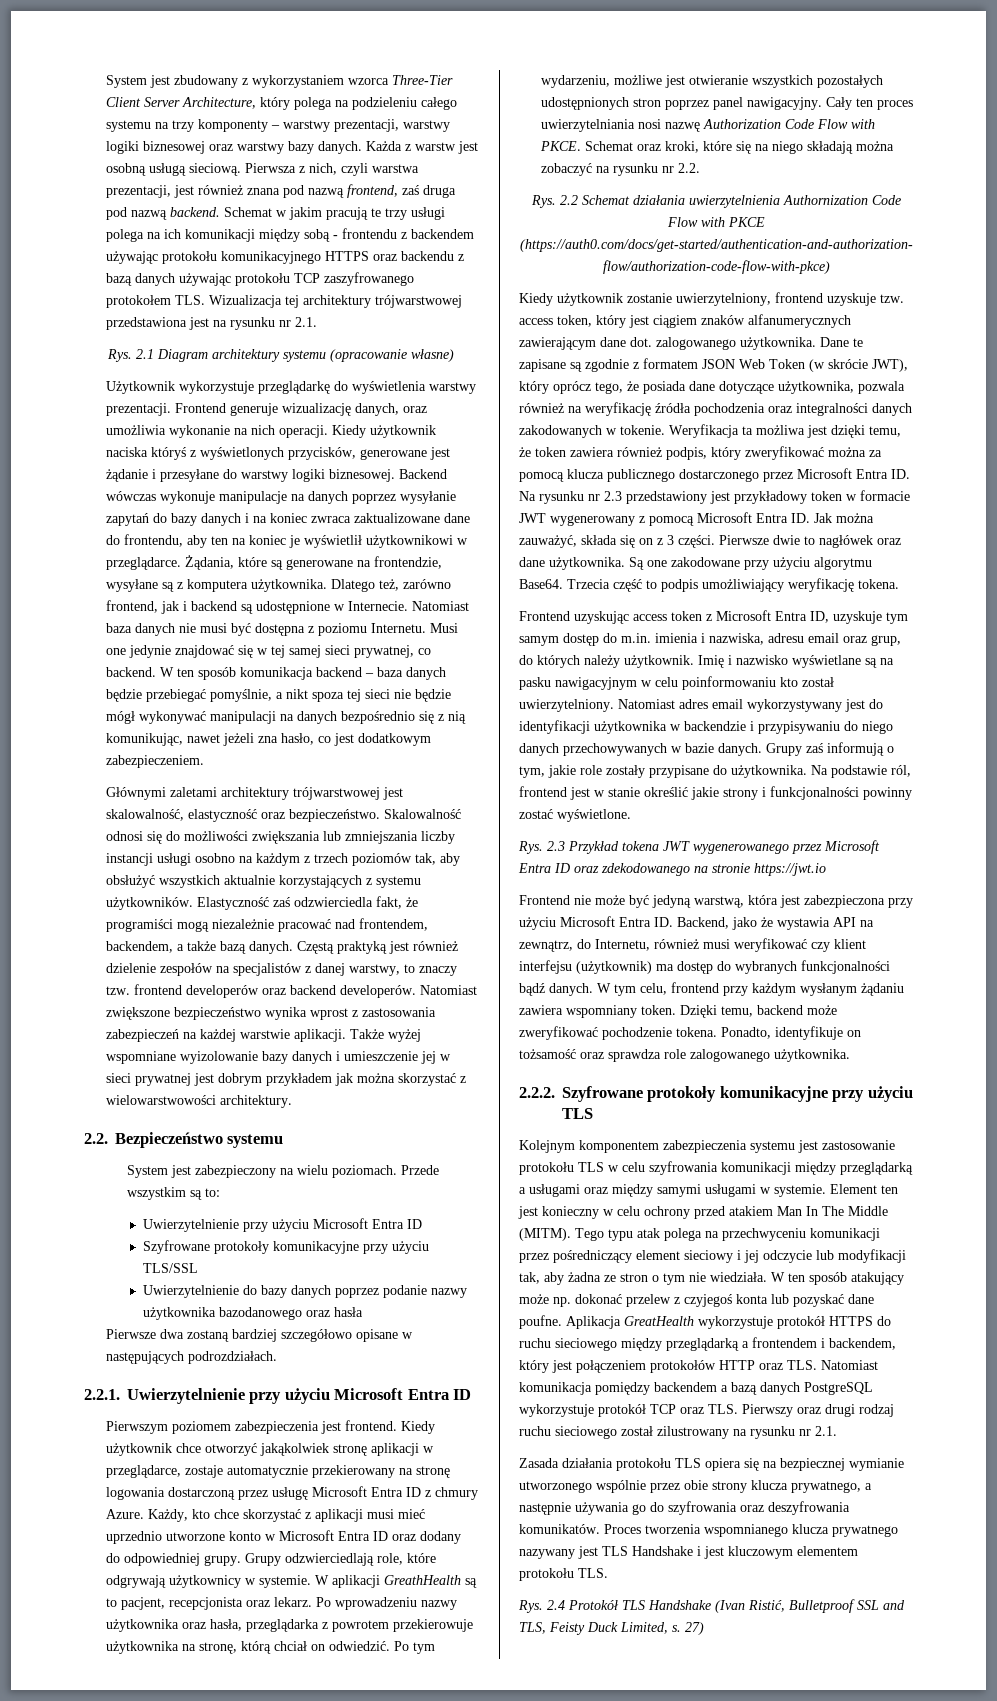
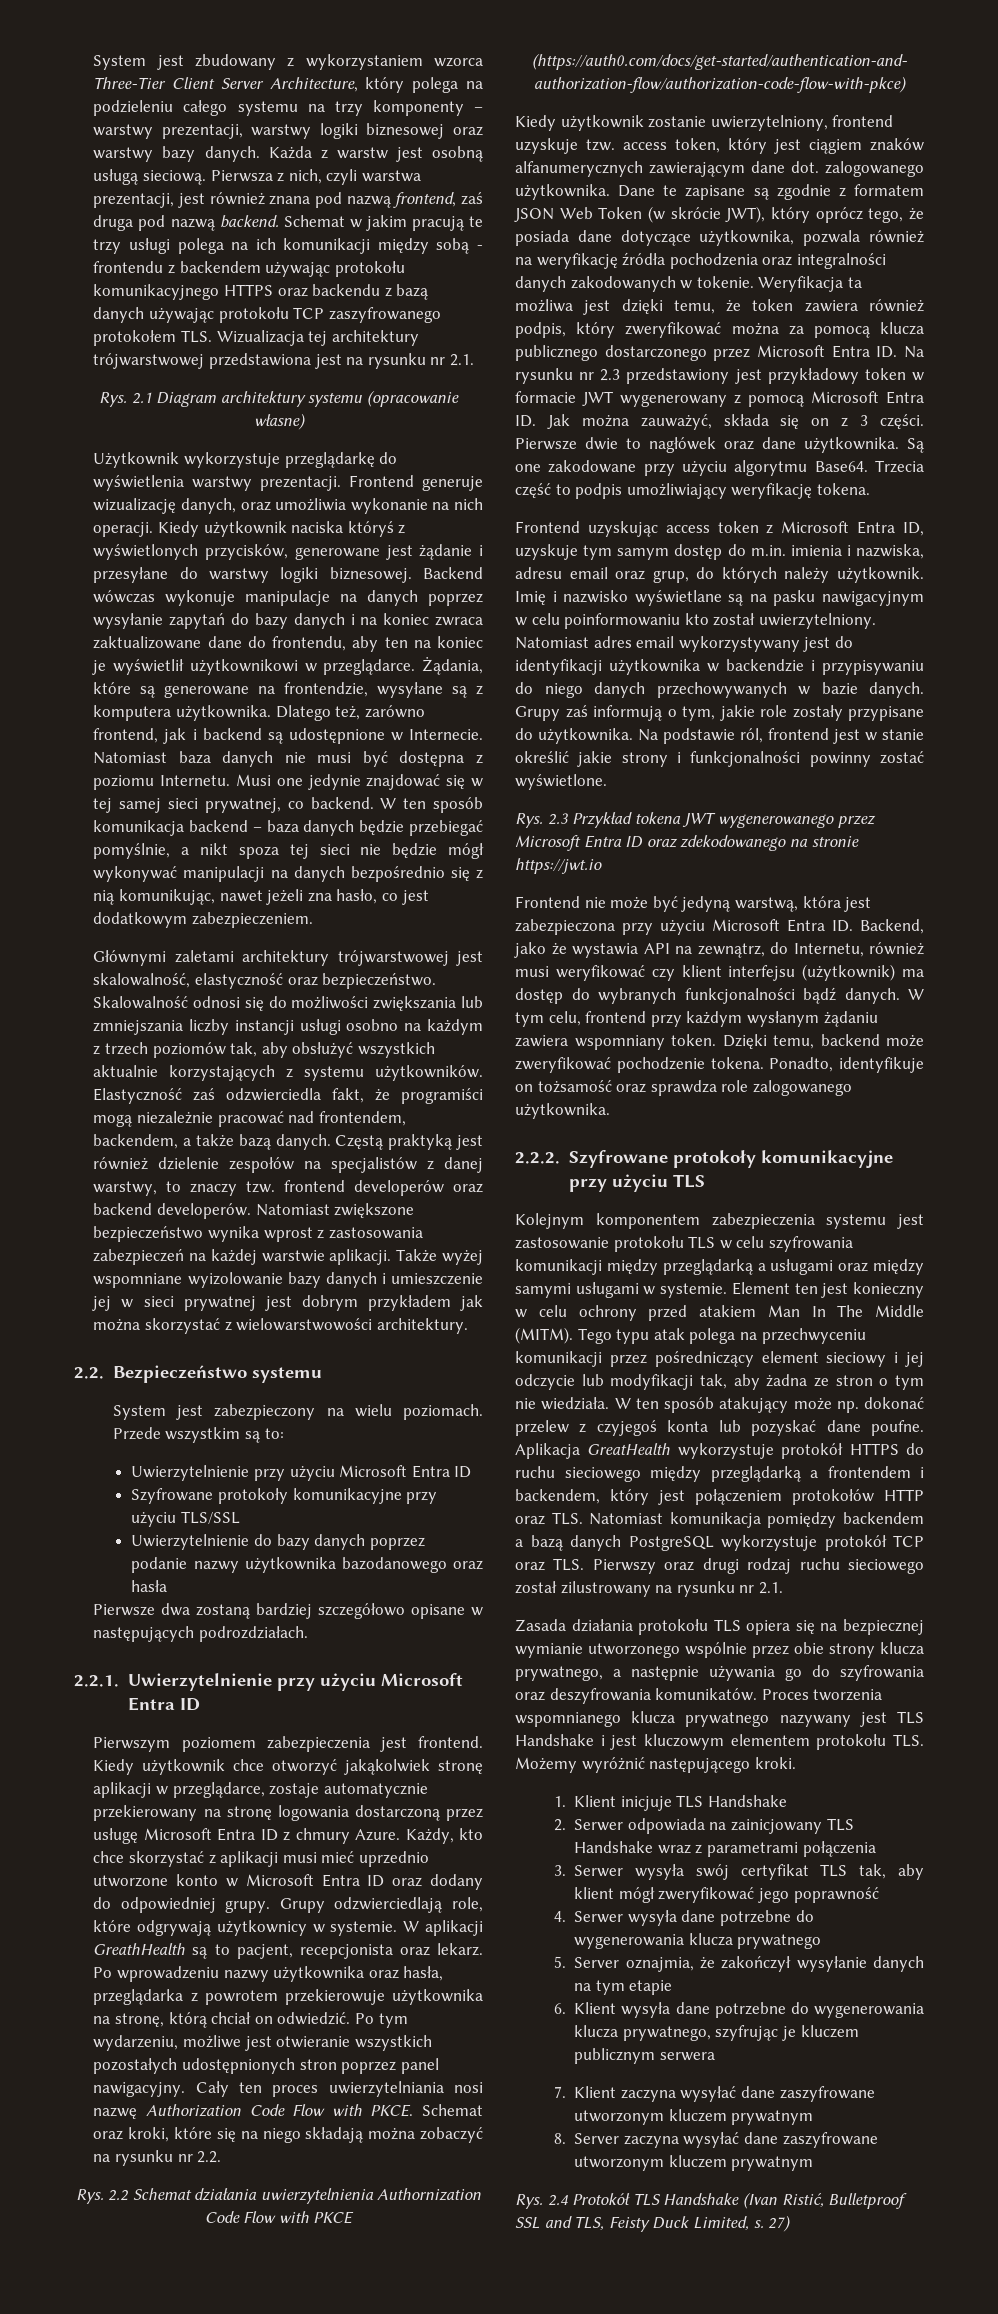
- Proces tworzenia wspomnianego klucza prywatnego nazywany jest TLS Handshake i jest kluczowym elementem protokołu TLS.
+ Proces tworzenia wspomnianego klucza prywatnego nazywany jest TLS Handshake i jest kluczowym elementem protokołu TLS. Możemy wyróżnić następującego kroki.
+ 1. Klient inicjuje TLS Handshake
+ 2. Serwer odpowiada na zainicjowany TLS Handshake wraz z parametrami połączenia
+ 3. Serwer wysyła swój certyfikat TLS tak, aby klient mógł zweryfikować jego poprawność
+ 4. Serwer wysyła dane potrzebne do wygenerowania klucza prywatnego
+ 5. Server oznajmia, że zakończył wysyłanie danych na tym etapie
+ 6. Klient wysyła dane potrzebne do wygenerowania klucza prywatnego, szyfrując je kluczem publicznym serwera
+ 7. Klient zaczyna wysyłać dane zaszyfrowane utworzonym kluczem prywatnym
+ 8. Server zaczyna wysyłać dane zaszyfrowane utworzonym kluczem prywatnym

